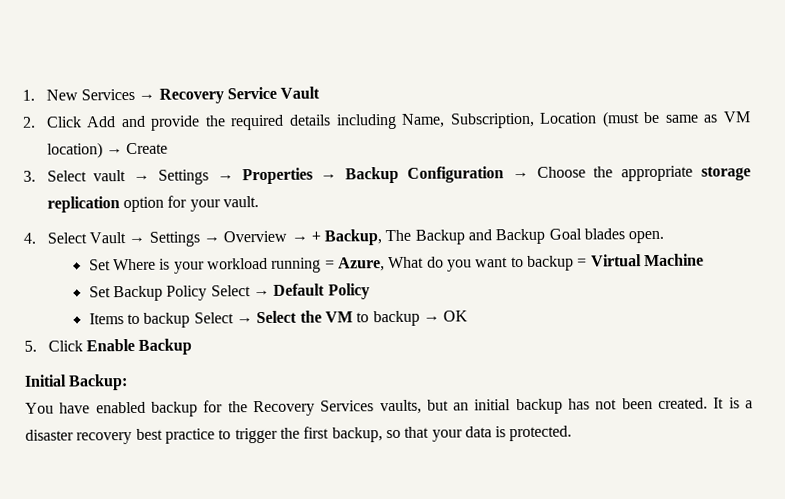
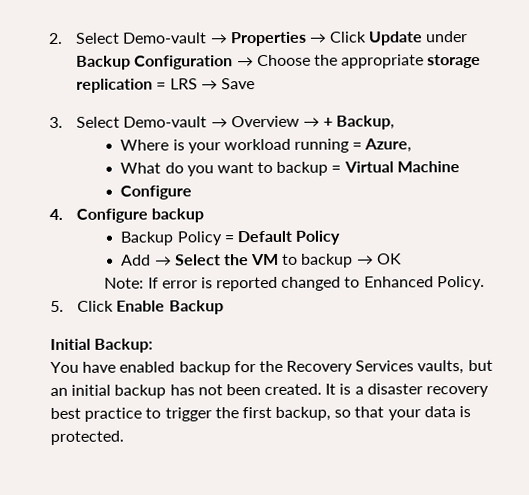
- 1. New Services → Recovery Service Vault
- 2. Click Add and provide the required details including Name, Subscription, Location (must be same as VM location) → Create
- 3. Select vault → Settings → Properties → Backup Configuration → Choose the appropriate storage replication option for your vault.
- 4. Select Vault → Settings → Overview → + Backup, The Backup and Backup Goal blades open.
- Set Where is your workload running = Azure, What do you want to backup = Virtual Machine
- Set Backup Policy Select → Default Policy
- Items to backup Select → Select the VM to backup → OK
+ 2. Select Demo-vault → Properties → Click Update under Backup Configuration → Choose the appropriate storage replication = LRS → Save
+ 3. Select Demo-vault → Overview → + Backup,
+ Where is your workload running = Azure,
+ What do you want to backup = Virtual Machine
+ Configure
+ 4. Configure backup
+ Backup Policy = Default Policy
+ Add → Select the VM to backup → OK
+ Note: If error is reported changed to Enhanced Policy.

